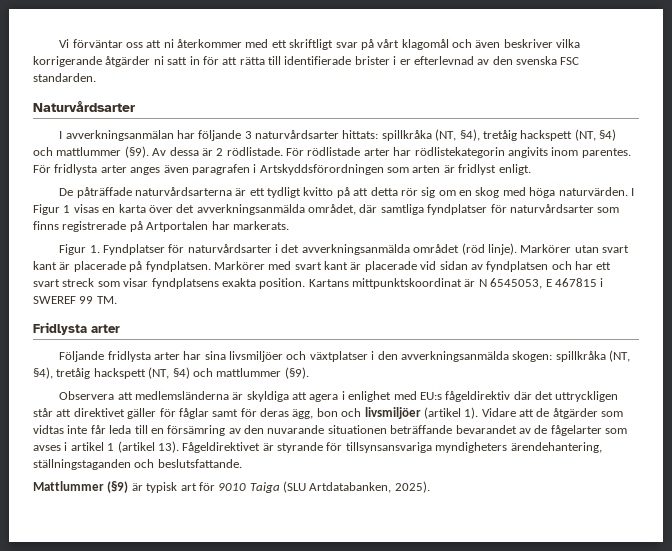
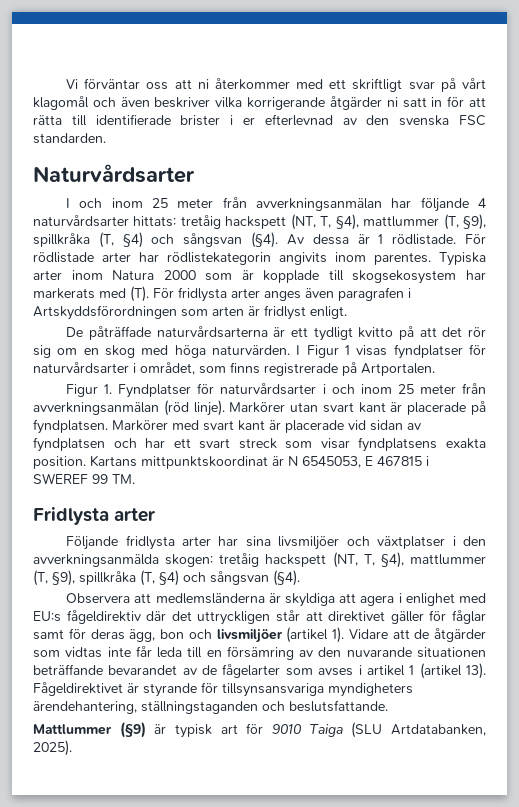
- I avverkningsanmälan har följande 3 naturvårdsarter hittats: spillkråka (NT, §4), tretåig hackspett (NT, §4) och mattlummer (§9).
+ I och inom 25 meter från avverkningsanmälan har följande 4 naturvårdsarter hittats: tretåig hackspett (NT, T, §4), mattlummer (T, §9), spillkråka (T, §4) och sångsvan (§4).
- Av dessa är 2 rödlistade.
+ Av dessa är 1 rödlistade.
- För fridlysta arter anges även paragrafen i Artskyddsförordningen som arten är fridlyst enligt.
+ Typiska arter inom Natura 2000 som är kopplade till skogsekosystem har markerats med (T). För fridlysta arter anges även paragrafen i Artskyddsförordningen som arten är fridlyst enligt.
- De påträffade naturvårdsarterna är ett tydligt kvitto på att detta rör sig om en skog med höga naturvärden.
+ De påträffade naturvårdsarterna är ett tydligt kvitto på att det rör sig om en skog med höga naturvärden.
- I Figur 1 visas en karta över det avverkningsanmälda området, där samtliga fyndplatser för naturvårdsarter som finns registrerade på Artportalen har markerats.
+ I Figur 1 visas fyndplatser för naturvårdsarter i området, som finns registrerade på Artportalen.
- Figur 1. Fyndplatser för naturvårdsarter i det avverkningsanmälda området (röd linje).
+ Figur 1. Fyndplatser för naturvårdsarter i och inom 25 meter från avverkningsanmälan (röd linje).
- Följande fridlysta arter har sina livsmiljöer och växtplatser i den avverkningsanmälda skogen: spillkråka (NT, §4), tretåig hackspett (NT, §4) och mattlummer (§9).
+ Följande fridlysta arter har sina livsmiljöer och växtplatser i den avverkningsanmälda skogen: tretåig hackspett (NT, T, §4), mattlummer (T, §9), spillkråka (T, §4) och sångsvan (§4).

